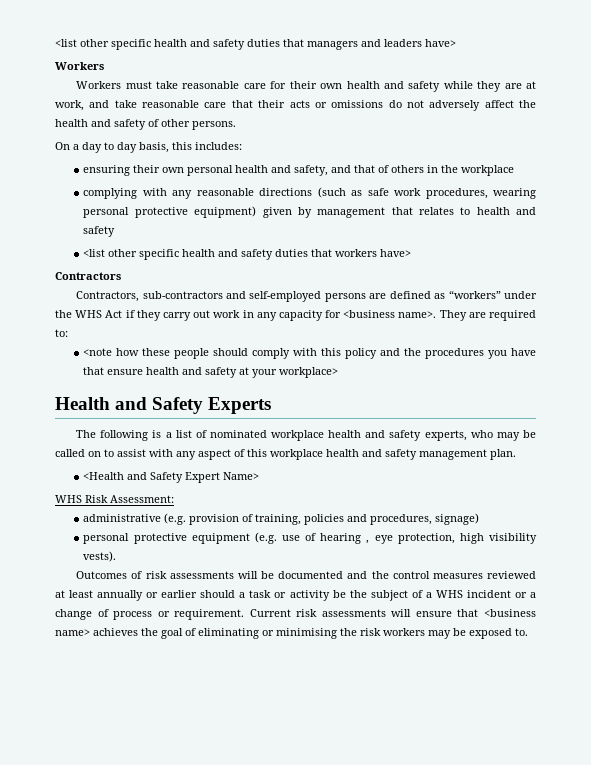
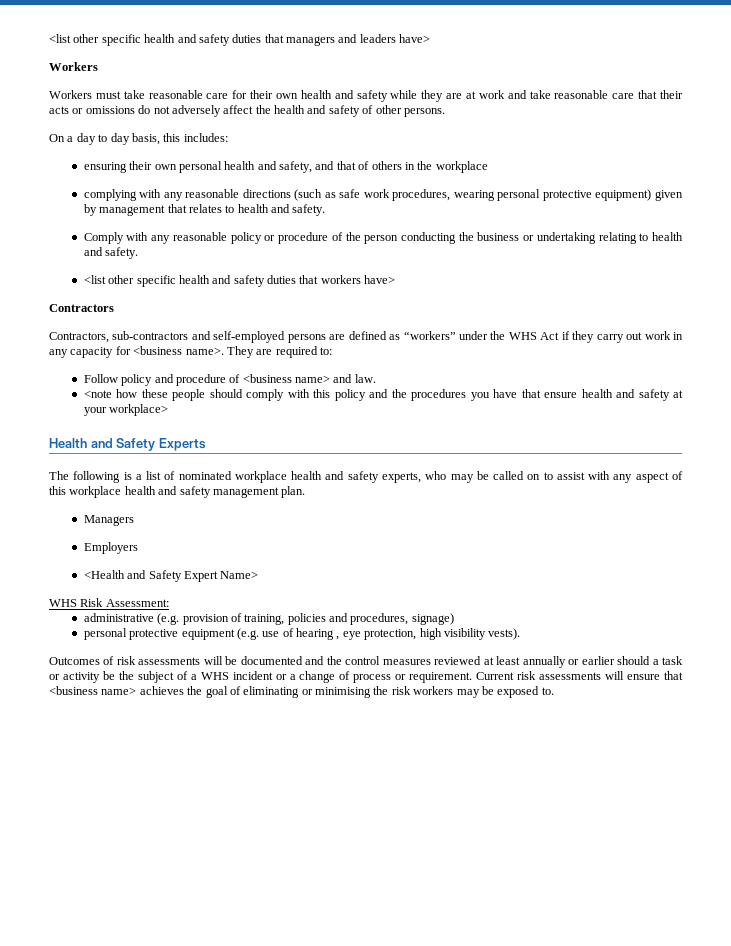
- Workers must take reasonable care for their own health and safety while they are at work, and take reasonable care that their acts or omissions do not adversely affect the health and safety of other persons.
+ Workers must take reasonable care for their own health and safety while they are at work and take reasonable care that their acts or omissions do not adversely affect the health and safety of other persons.
- complying with any reasonable directions (such as safe work procedures, wearing personal protective equipment) given by management that relates to health and safety
+ complying with any reasonable directions (such as safe work procedures, wearing personal protective equipment) given by management that relates to health and safety.
+ Comply with any reasonable policy or procedure of the person conducting the business or undertaking relating to health and safety.
+ Follow policy and procedure of <business name> and law.
+ Managers
+ Employers

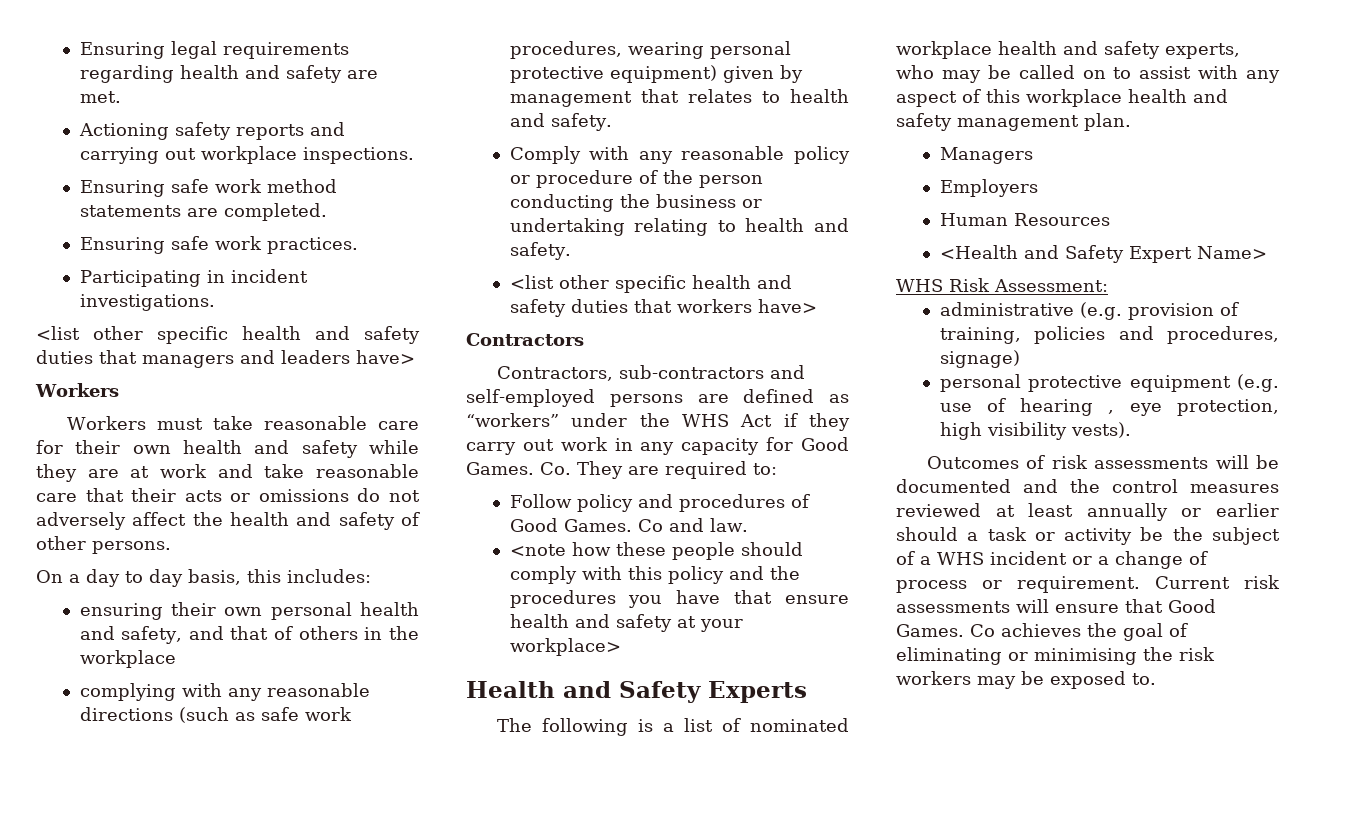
+ Ensuring legal requirements regarding health and safety are met.
+ Actioning safety reports and carrying out workplace inspections.
+ Ensuring safe work method statements are completed.
+ Ensuring safe work practices.
+ Participating in incident investigations.
- Contractors, sub-contractors and self-employed persons are defined as “workers” under the WHS Act if they carry out work in any capacity for <business name>. They are required to:
+ Contractors, sub-contractors and self-employed persons are defined as “workers” under the WHS Act if they carry out work in any capacity for Good Games. Co. They are required to:
- Follow policy and procedure of <business name> and law.
+ Follow policy and procedures of Good Games. Co and law.
+ Human Resources
- Current risk assessments will ensure that <business name> achieves the goal of eliminating or minimising the risk workers may be exposed to.
+ Current risk assessments will ensure that Good Games. Co achieves the goal of eliminating or minimising the risk workers may be exposed to.

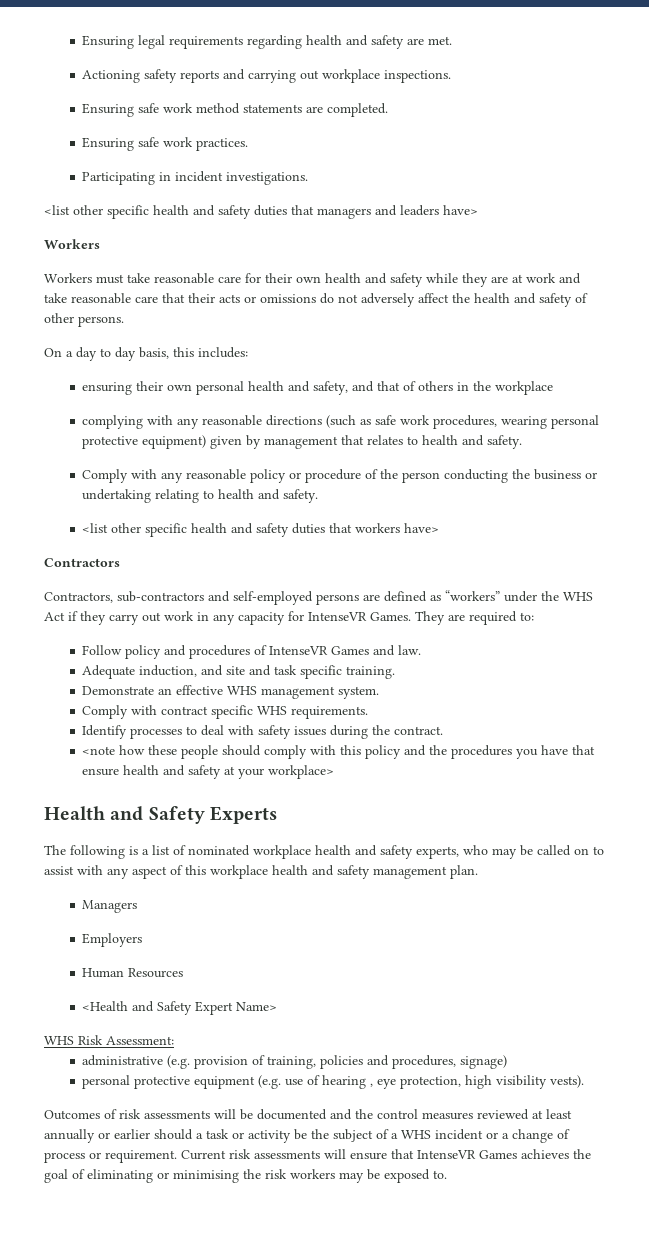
- Contractors, sub-contractors and self-employed persons are defined as “workers” under the WHS Act if they carry out work in any capacity for Good Games. Co. They are required to:
+ Contractors, sub-contractors and self-employed persons are defined as “workers” under the WHS Act if they carry out work in any capacity for IntenseVR Games. They are required to:
- Follow policy and procedures of Good Games. Co and law.
+ Follow policy and procedures of IntenseVR Games and law.
+ Adequate induction, and site and task specific training.
+ Demonstrate an effective WHS management system.
+ Comply with contract specific WHS requirements.
+ Identify processes to deal with safety issues during the contract.
- Current risk assessments will ensure that Good Games. Co achieves the goal of eliminating or minimising the risk workers may be exposed to.
+ Current risk assessments will ensure that IntenseVR Games achieves the goal of eliminating or minimising the risk workers may be exposed to.

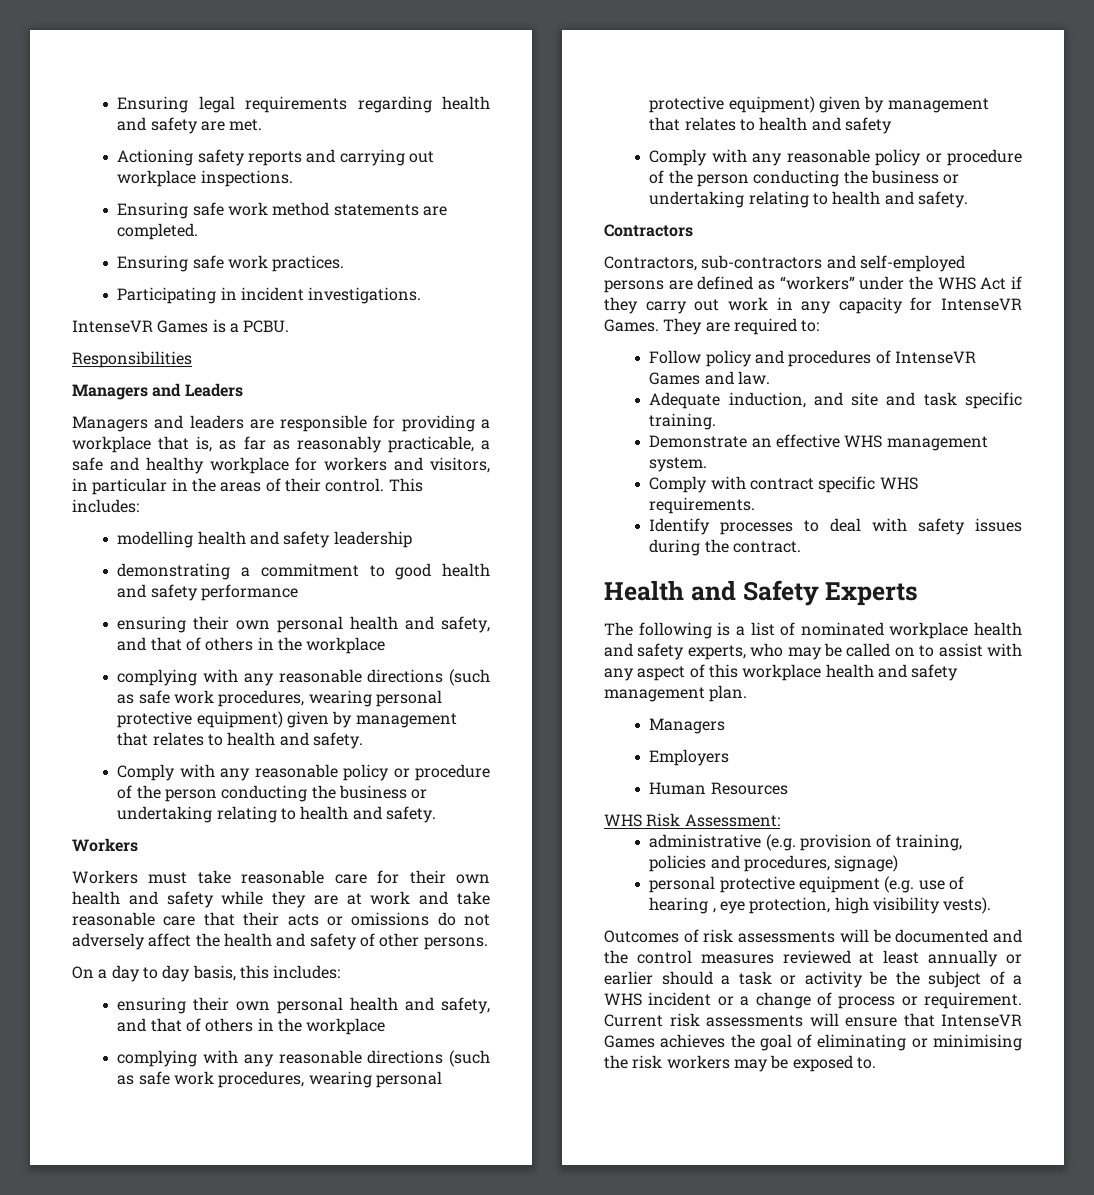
- <list other specific health and safety duties that managers and leaders have>
+ IntenseVR Games is a PCBU.
+ Responsibilities
+ Managers and Leaders
+ Managers and leaders are responsible for providing a workplace that is, as far as reasonably practicable, a safe and healthy workplace for workers and visitors, in particular in the areas of their control. This includes:
+ modelling health and safety leadership
+ demonstrating a commitment to good health and safety performance
+ ensuring their own personal health and safety, and that of others in the workplace
+ complying with any reasonable directions (such as safe work procedures, wearing personal protective equipment) given by management that relates to health and safety.
+ Comply with any reasonable policy or procedure of the person conducting the business or undertaking relating to health and safety.
- complying with any reasonable directions (such as safe work procedures, wearing personal protective equipment) given by management that relates to health and safety.
+ complying with any reasonable directions (such as safe work procedures, wearing personal protective equipment) given by management that relates to health and safety
- <list other specific health and safety duties that workers have>
- <note how these people should comply with this policy and the procedures you have that ensure health and safety at your workplace>
- <Health and Safety Expert Name>

